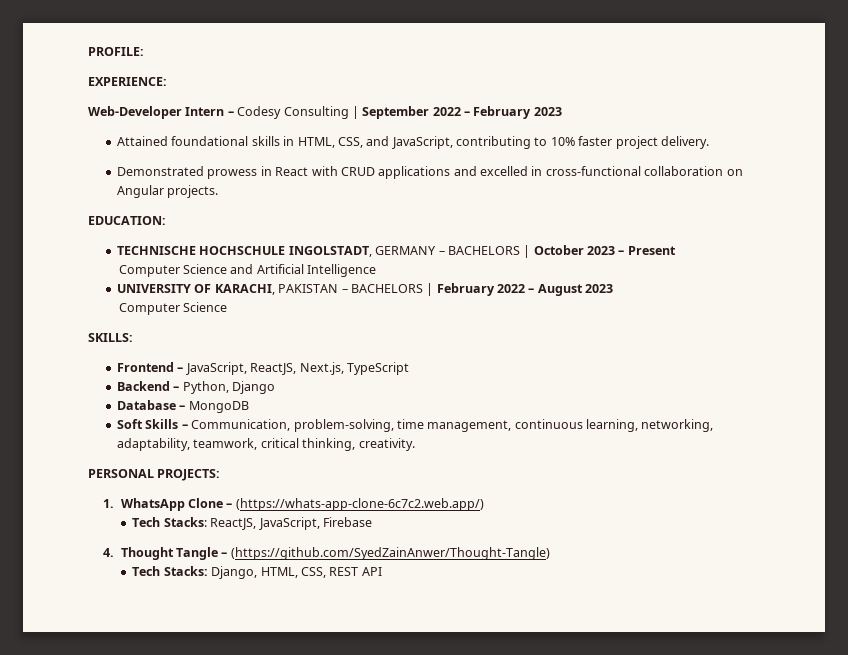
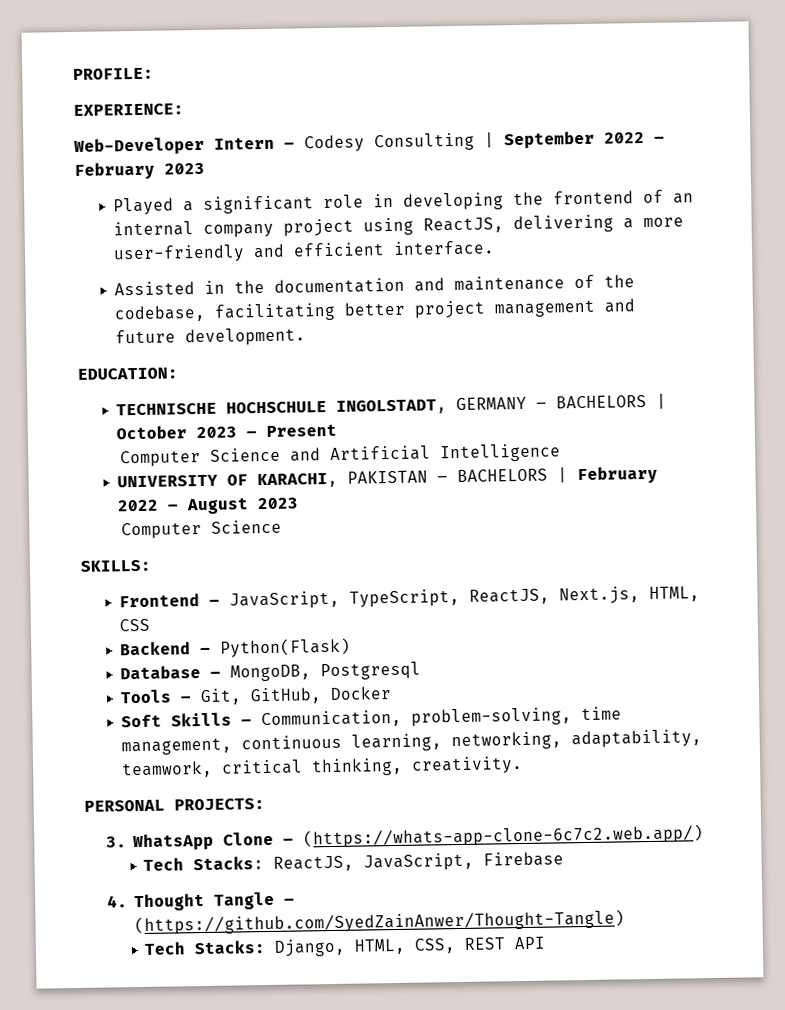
- Attained foundational skills in HTML, CSS, and JavaScript, contributing to 10% faster project delivery.
- Demonstrated prowess in React with CRUD applications and excelled in cross-functional collaboration on Angular projects.
+ Played a significant role in developing the frontend of an internal company project using ReactJS, delivering a more user-friendly and efficient interface.
+ Assisted in the documentation and maintenance of the codebase, facilitating better project management and future development.
- Frontend – JavaScript, ReactJS, Next.js, TypeScript
+ Frontend – JavaScript, TypeScript, ReactJS, Next.js, HTML, CSS
- Backend – Python, Django
+ Backend – Python(Flask)
- Database – MongoDB
+ Database – MongoDB, Postgresql
+ Tools – Git, GitHub, Docker
- 1. WhatsApp Clone – (https://whats-app-clone-6c7c2.web.app/)
+ 3. WhatsApp Clone – (https://whats-app-clone-6c7c2.web.app/)

